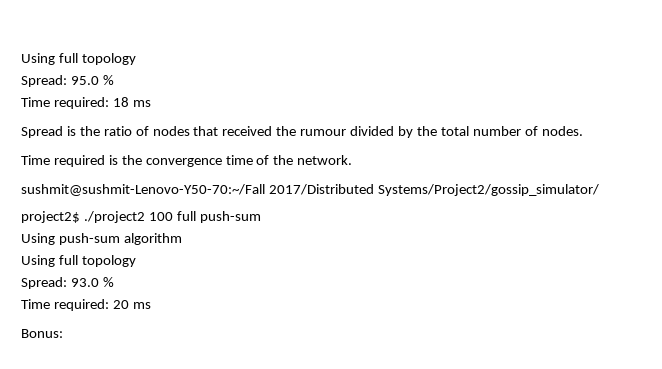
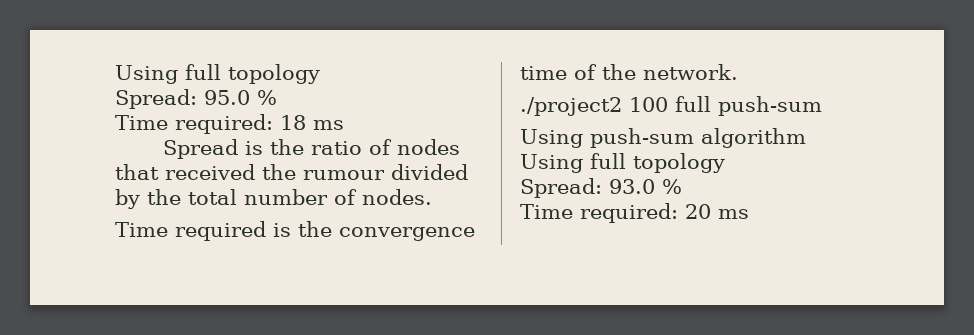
- sushmit@sushmit-Lenovo-Y50-70:~/Fall 2017/Distributed Systems/Project2/gossip_simulator/
- project2$ ./project2 100 full push-sum
+ ./project2 100 full push-sum
- Bonus:

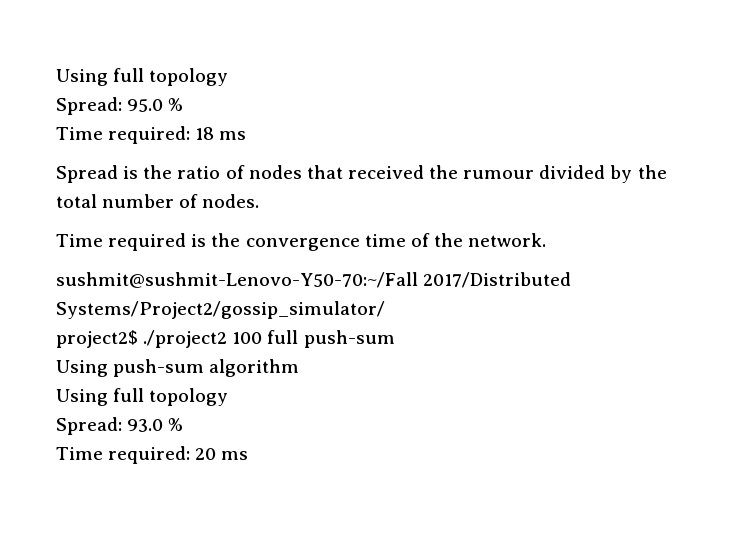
- ./project2 100 full push-sum
+ sushmit@sushmit-Lenovo-Y50-70:~/Fall 2017/Distributed Systems/Project2/gossip_simulator/
+ project2$ ./project2 100 full push-sum

